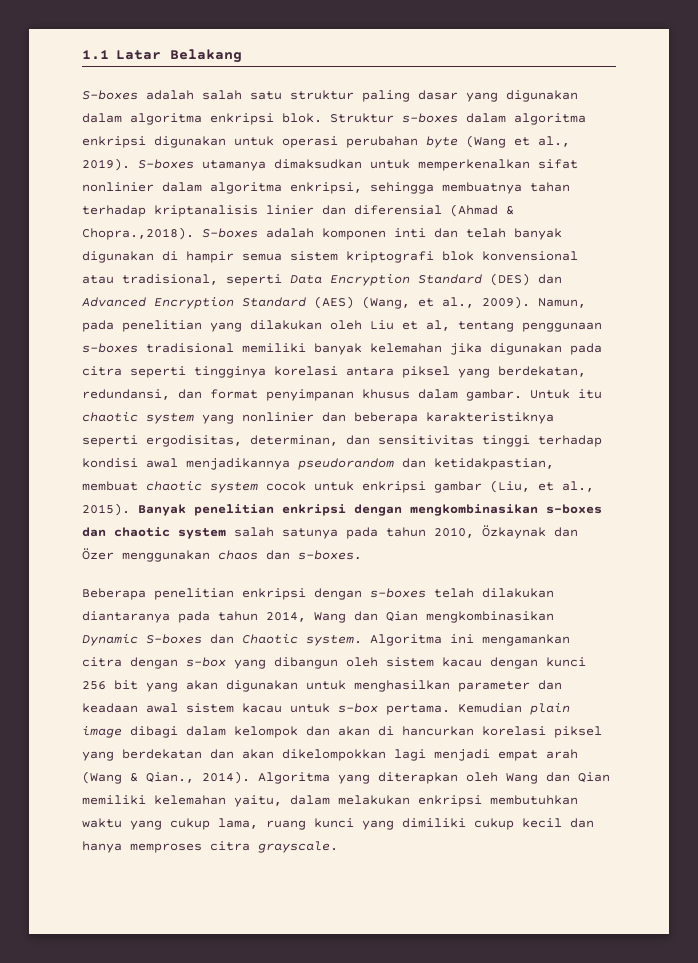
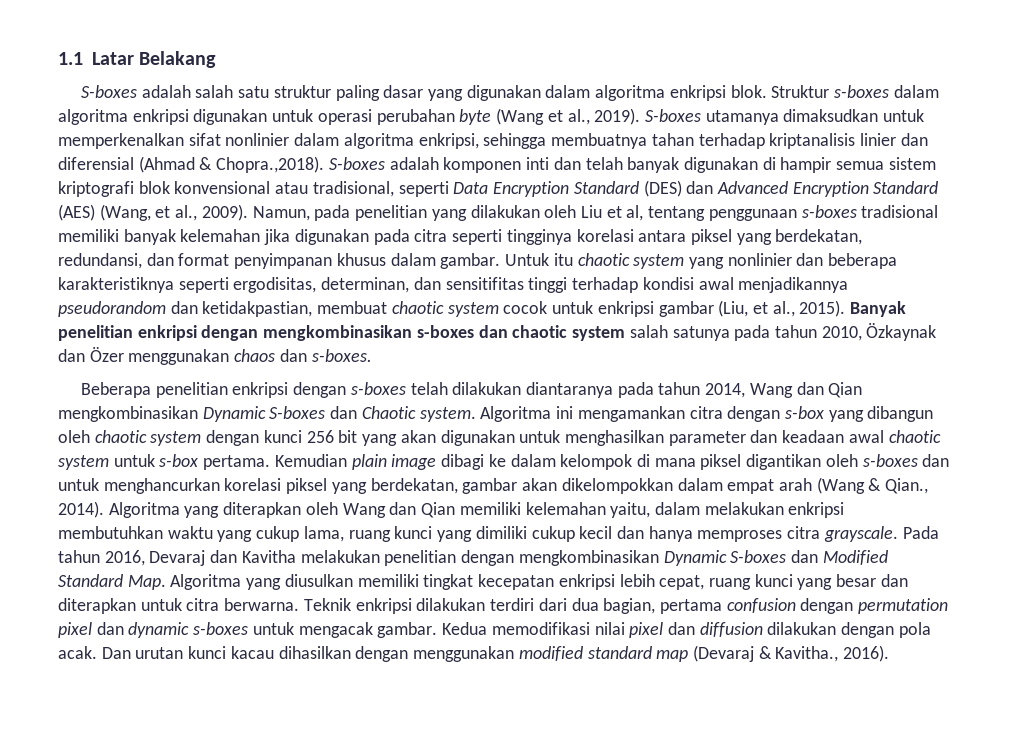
- Untuk itu chaotic system yang nonlinier dan beberapa karakteristiknya seperti ergodisitas, determinan, dan sensitivitas tinggi terhadap kondisi awal menjadikannya pseudorandom dan ketidakpastian, membuat chaotic system cocok untuk enkripsi gambar (Liu, et al., 2015).
+ Untuk itu chaotic system yang nonlinier dan beberapa karakteristiknya seperti ergodisitas, determinan, dan sensitifitas tinggi terhadap kondisi awal menjadikannya pseudorandom dan ketidakpastian, membuat chaotic system cocok untuk enkripsi gambar (Liu, et al., 2015).
- Algoritma ini mengamankan citra dengan s-box yang dibangun oleh sistem kacau dengan kunci 256 bit yang akan digunakan untuk menghasilkan parameter dan keadaan awal sistem kacau untuk s-box pertama.
+ Algoritma ini mengamankan citra dengan s-box yang dibangun oleh chaotic system dengan kunci 256 bit yang akan digunakan untuk menghasilkan parameter dan keadaan awal chaotic system untuk s-box pertama.
- Kemudian plain image dibagi dalam kelompok dan akan di hancurkan korelasi piksel yang berdekatan dan akan dikelompokkan lagi menjadi empat arah (Wang & Qian., 2014).
+ Kemudian plain image dibagi ke dalam kelompok di mana piksel digantikan oleh s-boxes dan untuk menghancurkan korelasi piksel yang berdekatan, gambar akan dikelompokkan dalam empat arah (Wang & Qian., 2014).
+ Pada tahun 2016, Devaraj dan Kavitha melakukan penelitian dengan mengkombinasikan Dynamic S-boxes dan Modified Standard Map. Algoritma yang diusulkan memiliki tingkat kecepatan enkripsi lebih cepat, ruang kunci yang besar dan diterapkan untuk citra berwarna. Teknik enkripsi dilakukan terdiri dari dua bagian, pertama confusion dengan permutation pixel dan dynamic s-boxes untuk mengacak gambar. Kedua memodifikasi nilai pixel dan diffusion dilakukan dengan pola acak. Dan urutan kunci kacau dihasilkan dengan menggunakan modified standard map (Devaraj & Kavitha., 2016).

